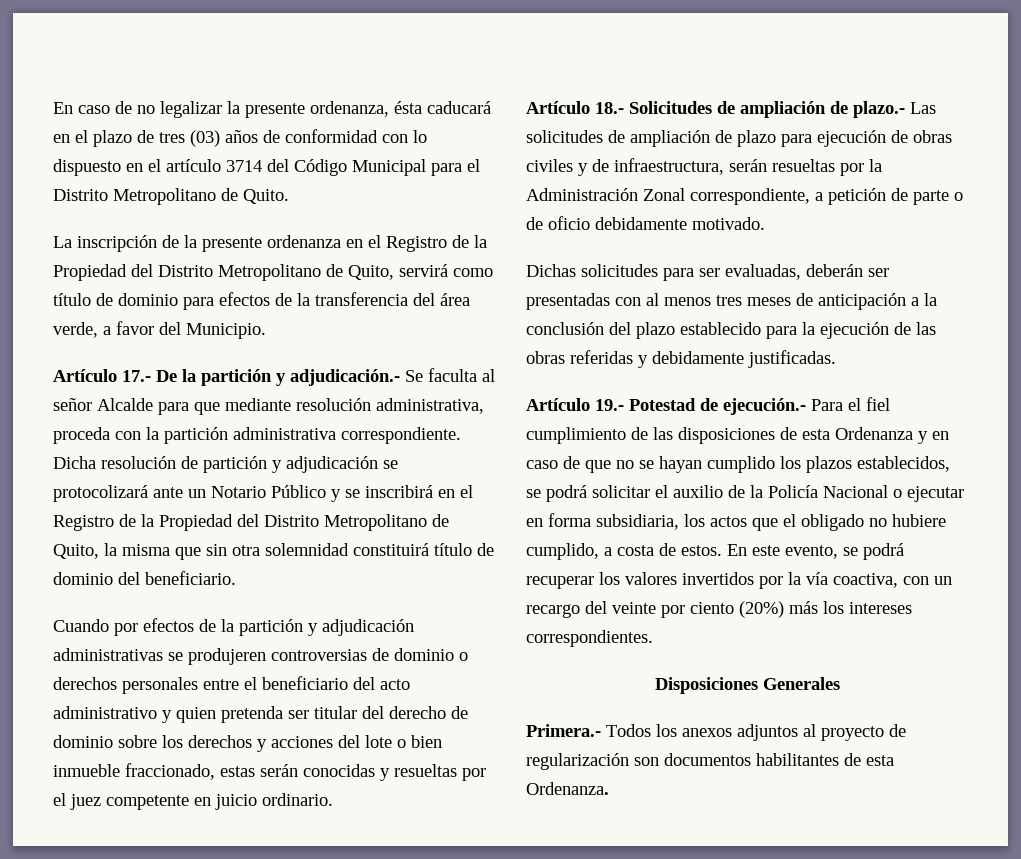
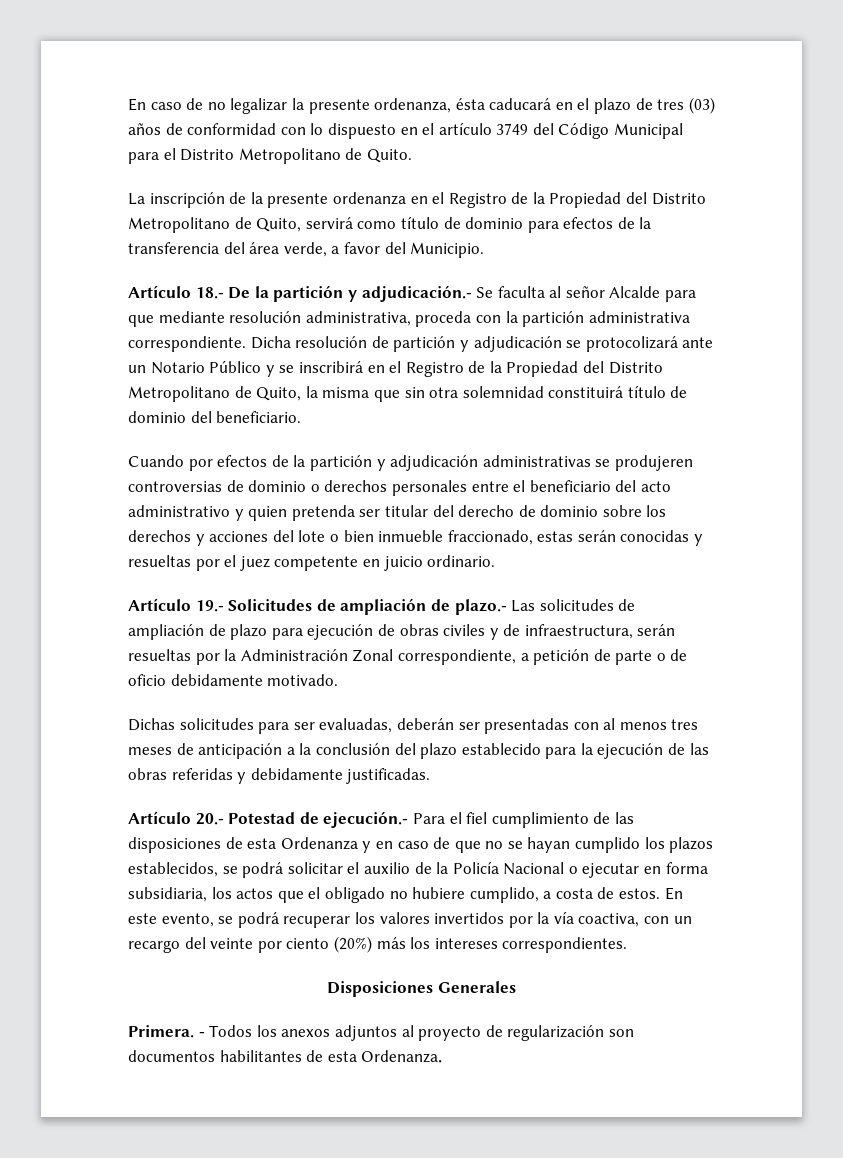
- En caso de no legalizar la presente ordenanza, ésta caducará en el plazo de tres (03) años de conformidad con lo dispuesto en el artículo 3714 del Código Municipal para el Distrito Metropolitano de Quito.
+ En caso de no legalizar la presente ordenanza, ésta caducará en el plazo de tres (03) años de conformidad con lo dispuesto en el artículo 3749 del Código Municipal para el Distrito Metropolitano de Quito.
- Artículo 17.- De la partición y adjudicación.- Se faculta al señor Alcalde para que mediante resolución administrativa, proceda con la partición administrativa correspondiente.
+ Artículo 18.- De la partición y adjudicación.- Se faculta al señor Alcalde para que mediante resolución administrativa, proceda con la partición administrativa correspondiente.
- Artículo 18.- Solicitudes de ampliación de plazo.- Las solicitudes de ampliación de plazo para ejecución de obras civiles y de infraestructura, serán resueltas por la Administración Zonal correspondiente, a petición de parte o de oficio debidamente motivado.
+ Artículo 19.- Solicitudes de ampliación de plazo.- Las solicitudes de ampliación de plazo para ejecución de obras civiles y de infraestructura, serán resueltas por la Administración Zonal correspondiente, a petición de parte o de oficio debidamente motivado.
- Artículo 19.- Potestad de ejecución.- Para el fiel cumplimiento de las disposiciones de esta Ordenanza y en caso de que no se hayan cumplido los plazos establecidos, se podrá solicitar el auxilio de la Policía Nacional o ejecutar en forma subsidiaria, los actos que el obligado no hubiere cumplido, a costa de estos.
+ Artículo 20.- Potestad de ejecución.- Para el fiel cumplimiento de las disposiciones de esta Ordenanza y en caso de que no se hayan cumplido los plazos establecidos, se podrá solicitar el auxilio de la Policía Nacional o ejecutar en forma subsidiaria, los actos que el obligado no hubiere cumplido, a costa de estos.
- Primera.- Todos los anexos adjuntos al proyecto de regularización son documentos habilitantes de esta Ordenanza.
+ Primera. - Todos los anexos adjuntos al proyecto de regularización son documentos habilitantes de esta Ordenanza.

